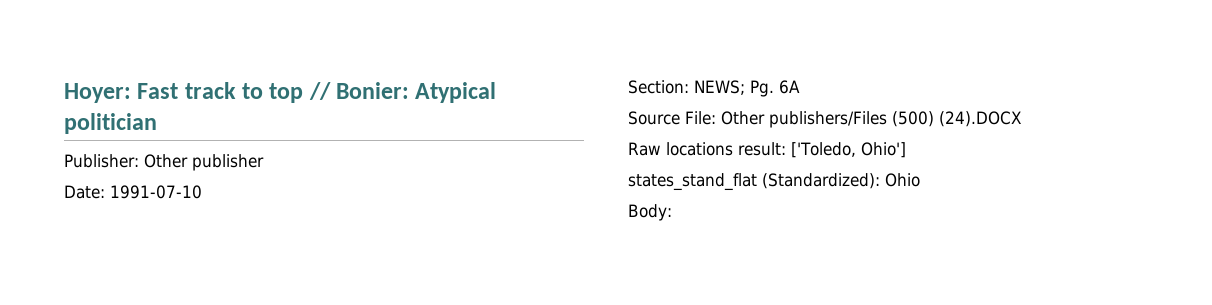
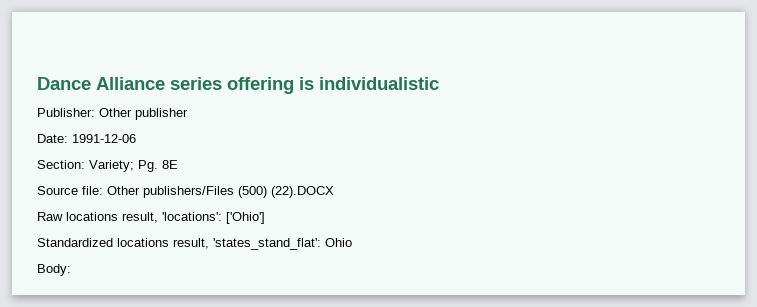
- Hoyer: Fast track to top // Bonier: Atypical politician
+ Dance Alliance series offering is individualistic
- Date: 1991-07-10
+ Date: 1991-12-06
- Section: NEWS; Pg. 6A
+ Section: Variety; Pg. 8E
- Source File: Other publishers/Files (500) (24).DOCX
+ Source file: Other publishers/Files (500) (22).DOCX
- Raw locations result: ['Toledo, Ohio']
- states_stand_flat (Standardized): Ohio
+ Raw locations result, 'locations': ['Ohio']
+ Standardized locations result, 'states_stand_flat': Ohio

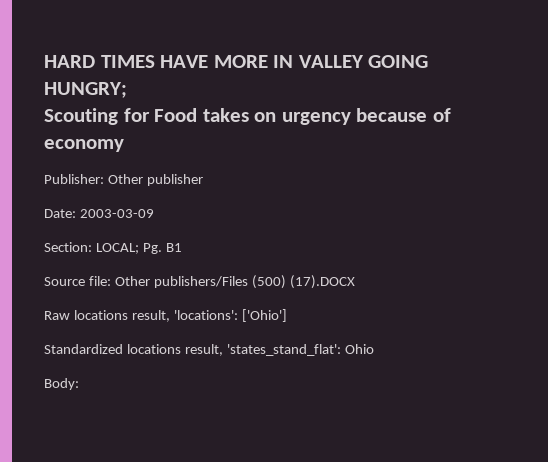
- Dance Alliance series offering is individualistic
+ HARD TIMES HAVE MORE IN VALLEY GOING HUNGRY;
+ Scouting for Food takes on urgency because of economy
- Date: 1991-12-06
+ Date: 2003-03-09
- Section: Variety; Pg. 8E
+ Section: LOCAL; Pg. B1
- Source file: Other publishers/Files (500) (22).DOCX
+ Source file: Other publishers/Files (500) (17).DOCX

